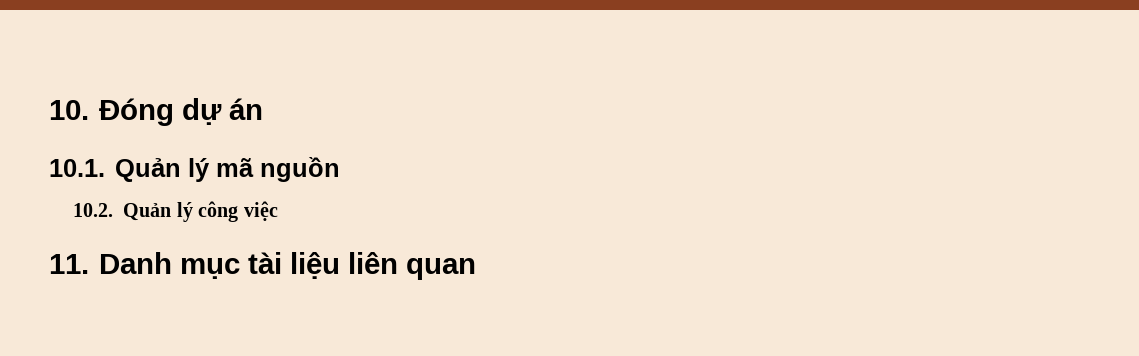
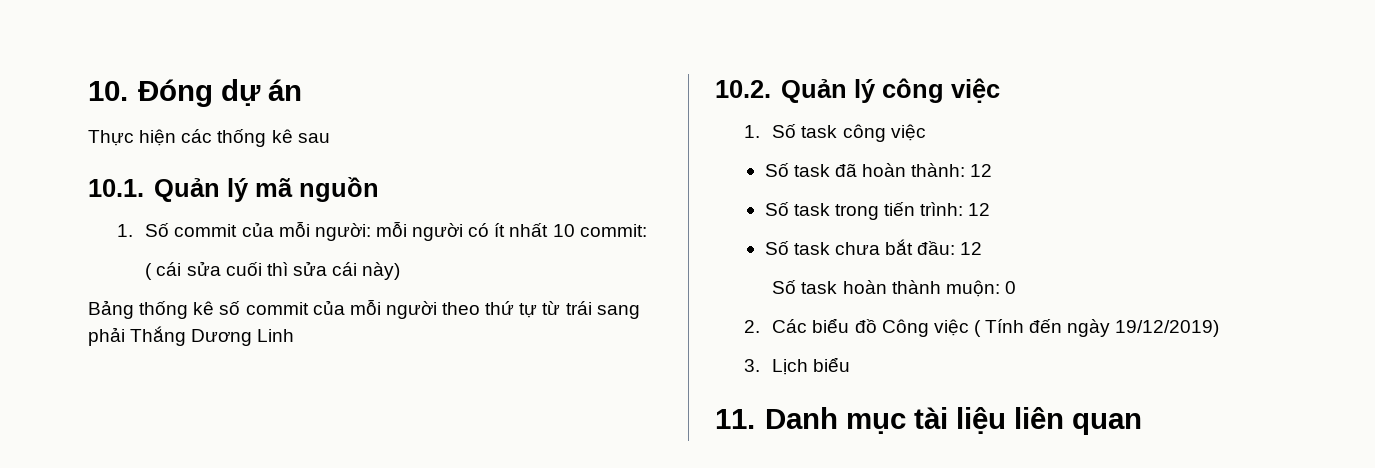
+ Thực hiện các thống kê sau
+ 1. Số commit của mỗi người: mỗi người có ít nhất 10 commit:
+ ( cái sửa cuối thì sửa cái này)
+ Bảng thống kê số commit của mỗi người theo thứ tự từ trái sang phải Thắng Dương Linh
  10.2. Quản lý công việc
+ 1. Số task công việc
+ Số task đã hoàn thành: 12
+ Số task trong tiến trình: 12
+ Số task chưa bắt đầu: 12
+ Số task hoàn thành muộn: 0
+ 2. Các biểu đồ Công việc ( Tính đến ngày 19/12/2019)
+ 3. Lịch biểu

